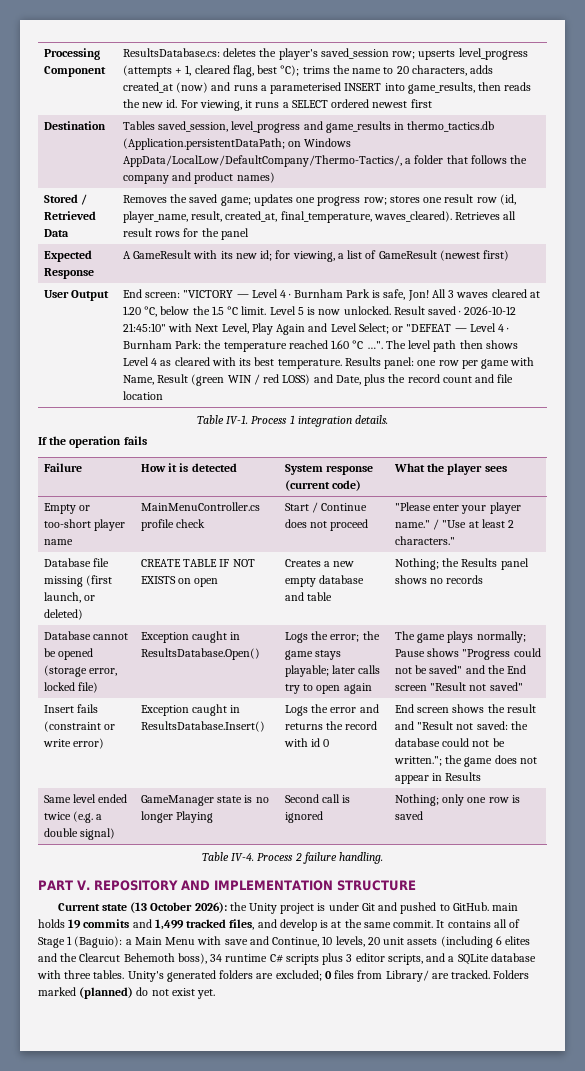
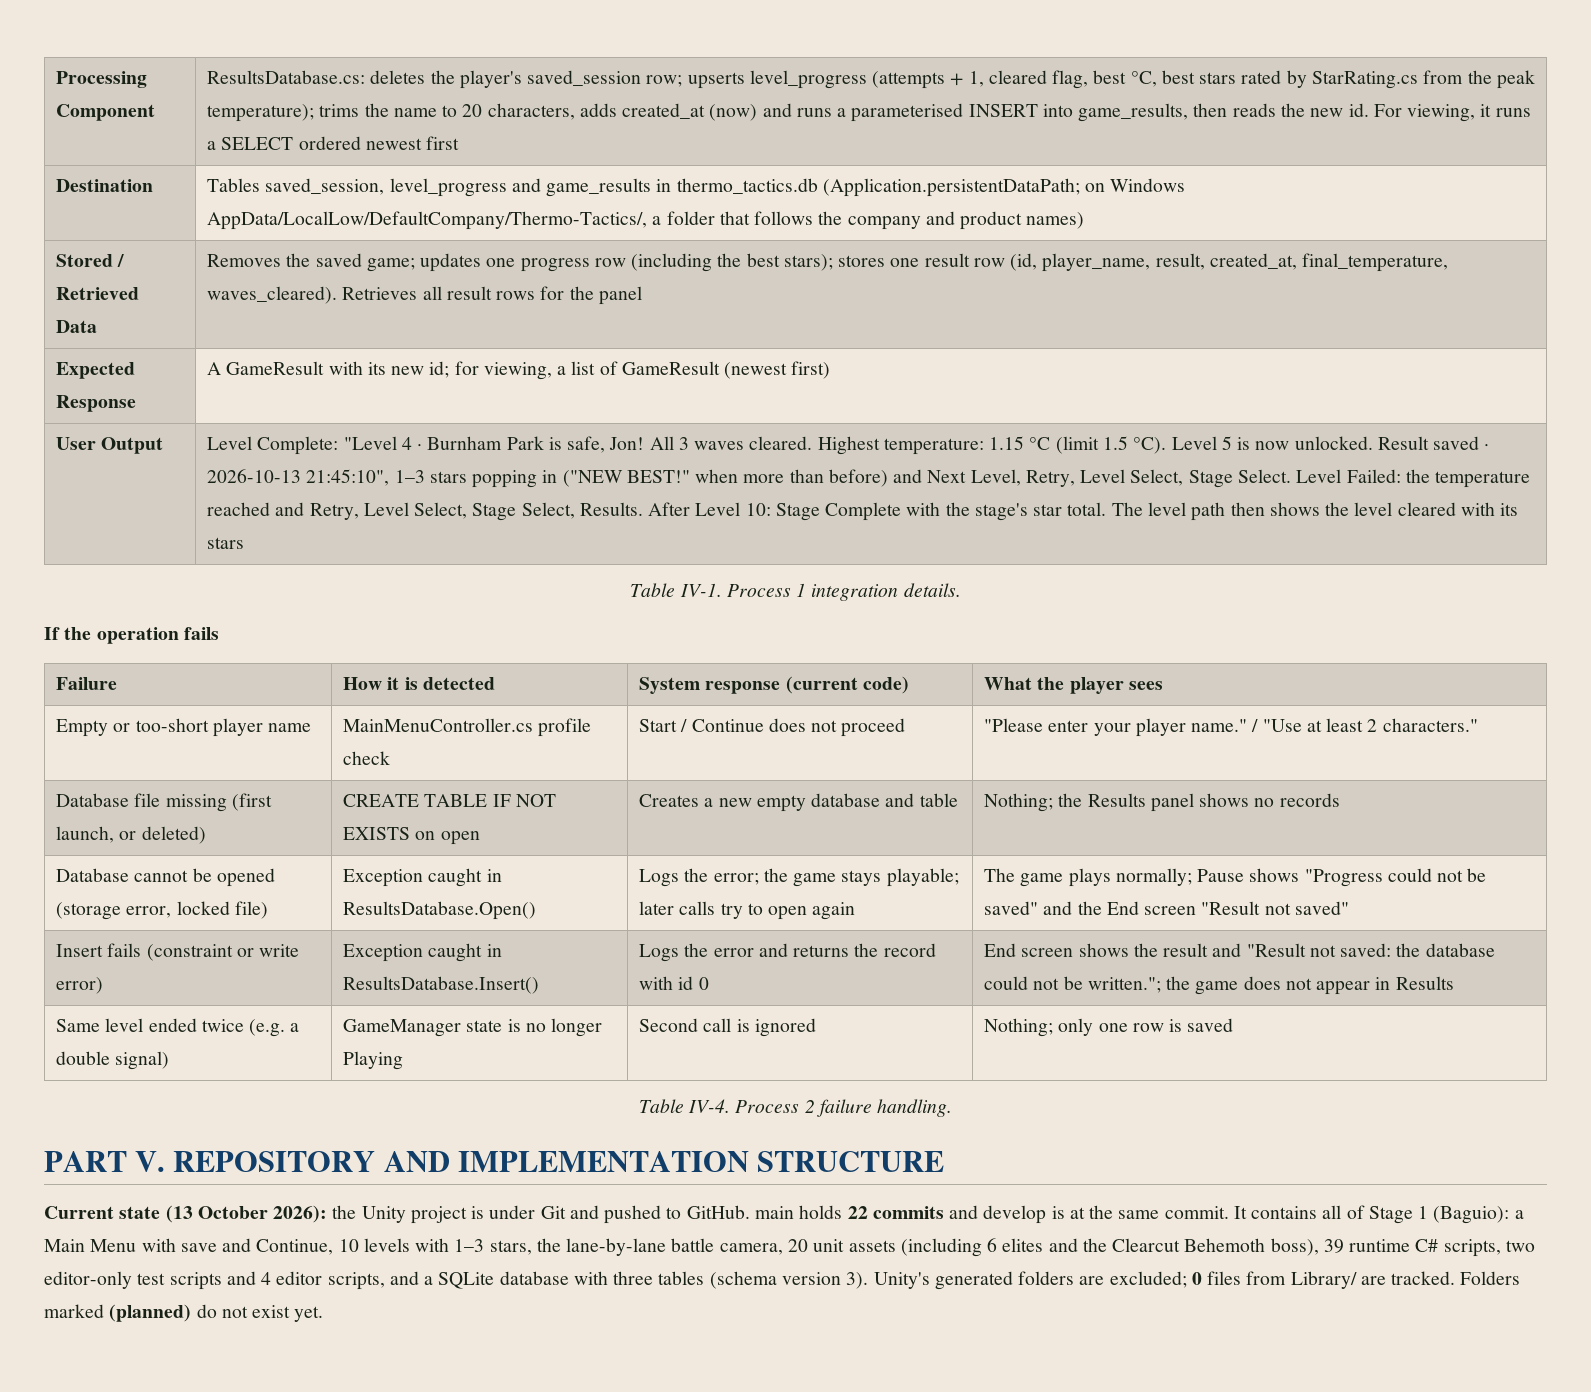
- ResultsDatabase.cs: deletes the player's saved_session row; upserts level_progress (attempts + 1, cleared flag, best °C); trims the name to 20 characters, adds created_at (now) and runs a parameterised INSERT into game_results, then reads the new id.
+ ResultsDatabase.cs: deletes the player's saved_session row; upserts level_progress (attempts + 1, cleared flag, best °C, best stars rated by StarRating.cs from the peak temperature); trims the name to 20 characters, adds created_at (now) and runs a parameterised INSERT into game_results, then reads the new id.
- Stored / Retrieved Data | Removes the saved game; updates one progress row; stores one result row (id, player_name, result, created_at, final_temperature, waves_cleared). Retrieves all result rows for the panel
+ Stored / Retrieved Data | Removes the saved game; updates one progress row (including the best stars); stores one result row (id, player_name, result, created_at, final_temperature, waves_cleared). Retrieves all result rows for the panel
- End screen: "VICTORY — Level 4 · Burnham Park is safe, Jon!
+ Level Complete: "Level 4 · Burnham Park is safe, Jon!
- All 3 waves cleared at 1.20 °C, below the 1.5 °C limit.
+ All 3 waves cleared. Highest temperature: 1.15 °C (limit 1.5 °C).
- Result saved · 2026-10-12 21:45:10" with Next Level, Play Again and Level Select; or "DEFEAT — Level 4 · Burnham Park: the temperature reached 1.60 °C …".
+ Result saved · 2026-10-13 21:45:10", 1–3 stars popping in ("NEW BEST!" when more than before) and Next Level, Retry, Level Select, Stage Select. Level Failed: the temperature reached and Retry, Level Select, Stage Select, Results. After Level 10: Stage Complete with the stage's star total.
- The level path then shows Level 4 as cleared with its best temperature. Results panel: one row per game with Name, Result (green WIN / red LOSS) and Date, plus the record count and file location
+ The level path then shows the level cleared with its stars
- Current state (13 October 2026): the Unity project is under Git and pushed to GitHub. main holds 19 commits and 1,499 tracked files, and develop is at the same commit.
+ Current state (13 October 2026): the Unity project is under Git and pushed to GitHub. main holds 22 commits and develop is at the same commit.
- It contains all of Stage 1 (Baguio): a Main Menu with save and Continue, 10 levels, 20 unit assets (including 6 elites and the Clearcut Behemoth boss), 34 runtime C# scripts plus 3 editor scripts, and a SQLite database with three tables.
+ It contains all of Stage 1 (Baguio): a Main Menu with save and Continue, 10 levels with 1–3 stars, the lane-by-lane battle camera, 20 unit assets (including 6 elites and the Clearcut Behemoth boss), 39 runtime C# scripts, two editor-only test scripts and 4 editor scripts, and a SQLite database with three tables (schema version 3).

